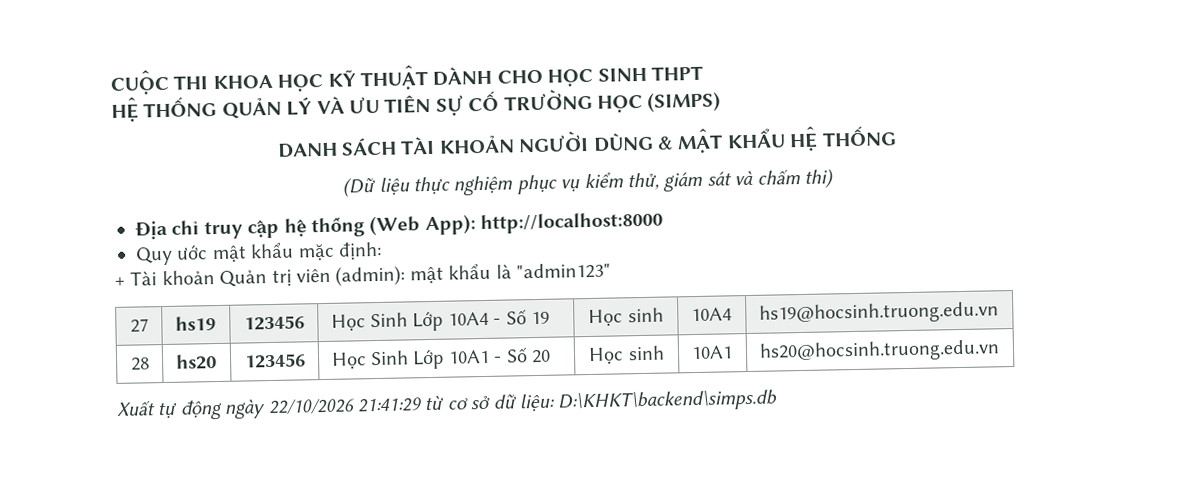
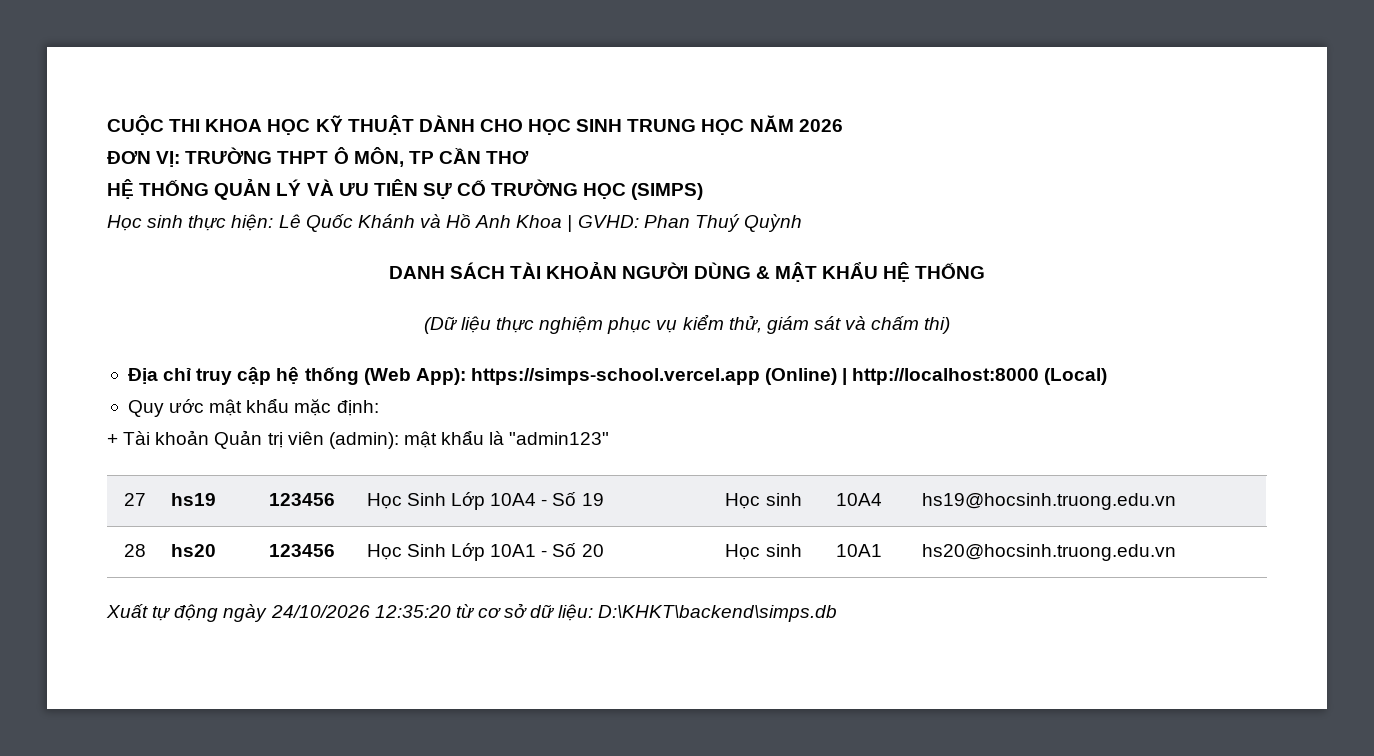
- CUỘC THI KHOA HỌC KỸ THUẬT DÀNH CHO HỌC SINH THPT
+ CUỘC THI KHOA HỌC KỸ THUẬT DÀNH CHO HỌC SINH TRUNG HỌC NĂM 2026
+ ĐƠN VỊ: TRƯỜNG THPT Ô MÔN, TP CẦN THƠ
+ Học sinh thực hiện: Lê Quốc Khánh và Hồ Anh Khoa | GVHD: Phan Thuý Quỳnh
- Địa chỉ truy cập hệ thống (Web App): http://localhost:8000
+ Địa chỉ truy cập hệ thống (Web App): https://simps-school.vercel.app (Online) | http://localhost:8000 (Local)
- Xuất tự động ngày 22/10/2026 21:41:29 từ cơ sở dữ liệu: D:\KHKT\backend\simps.db
+ Xuất tự động ngày 24/10/2026 12:35:20 từ cơ sở dữ liệu: D:\KHKT\backend\simps.db

